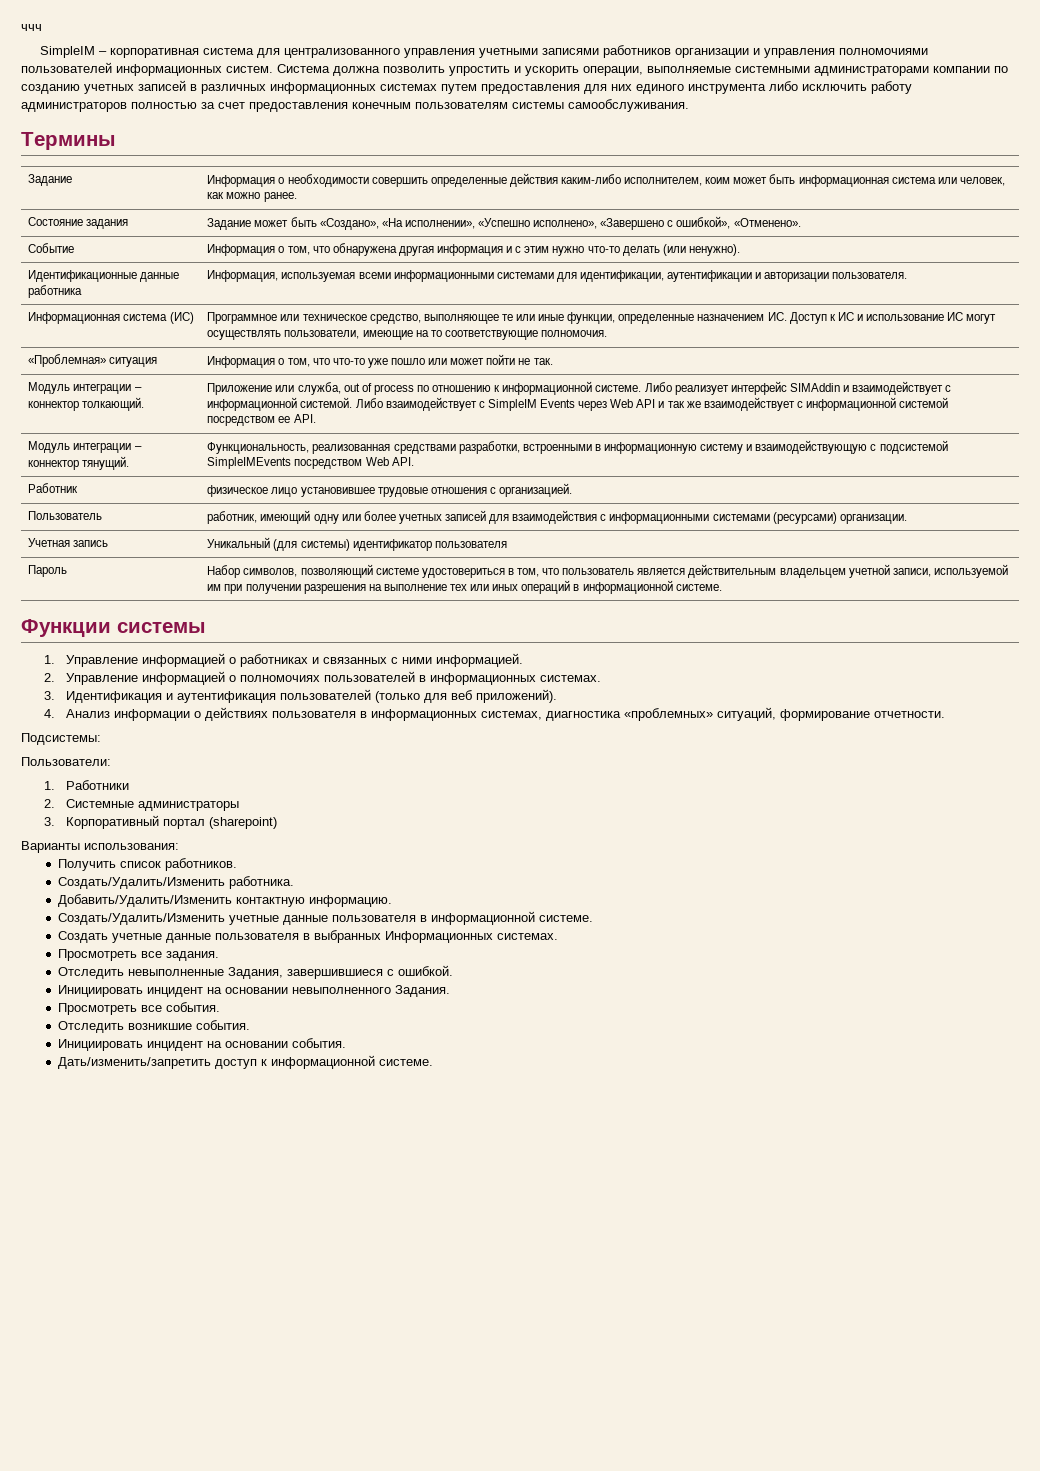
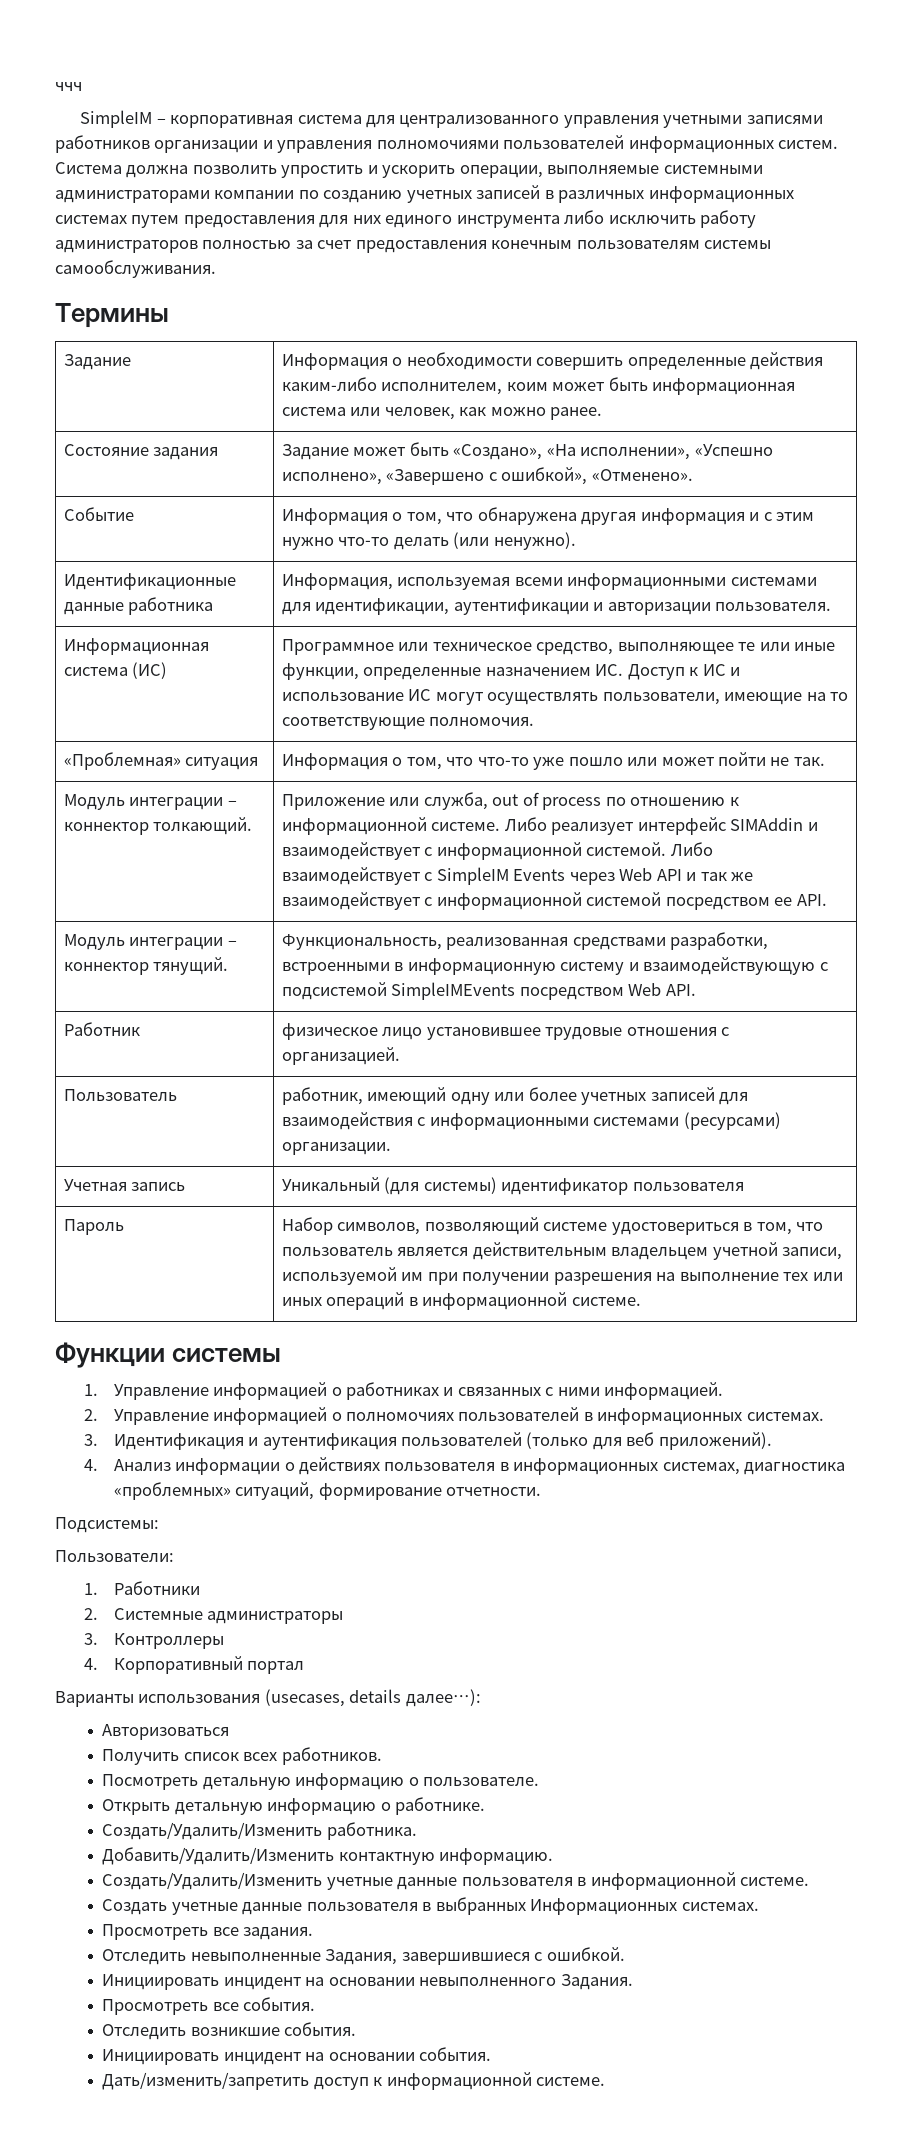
- 3. Корпоративный портал (sharepoint)
+ 3. Контроллеры
+ 4. Корпоративный портал
- Варианты использования:
+ Варианты использования (usecases, details далее…):
+ Авторизоваться
- Получить список работников.
+ Получить список всех работников.
+ Посмотреть детальную информацию о пользователе.
+ Открыть детальную информацию о работнике.

